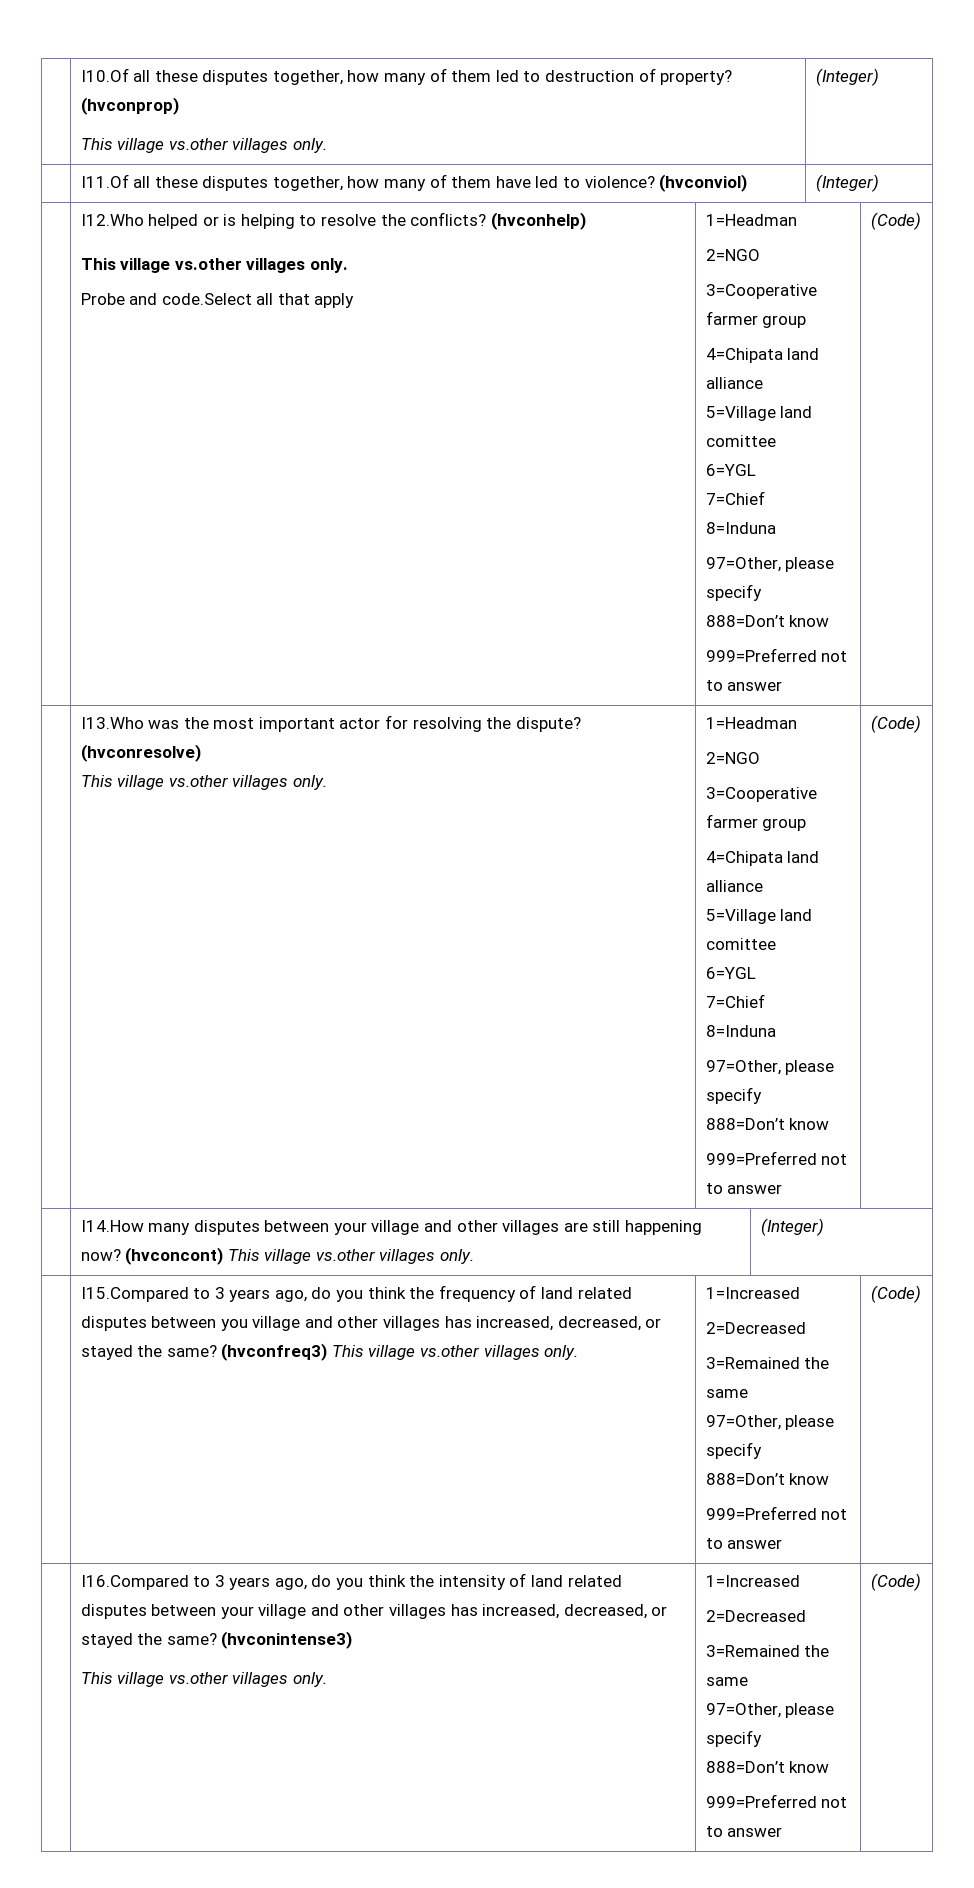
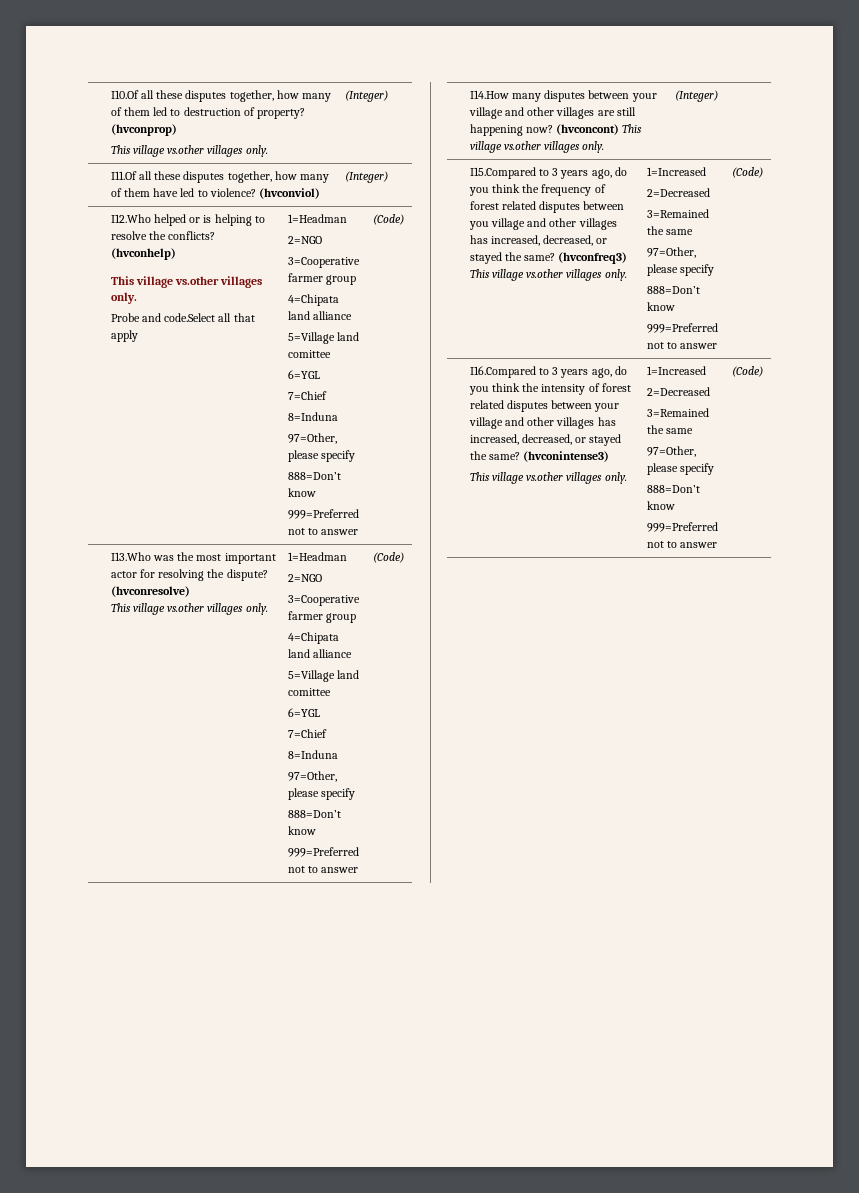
- I15.Compared to 3 years ago, do you think the frequency of land related disputes between you village and other villages has increased, decreased, or stayed the same?
+ I15.Compared to 3 years ago, do you think the frequency of forest related disputes between you village and other villages has increased, decreased, or stayed the same?
- I16.Compared to 3 years ago, do you think the intensity of land related disputes between your village and other villages has increased, decreased, or stayed the same?
+ I16.Compared to 3 years ago, do you think the intensity of forest related disputes between your village and other villages has increased, decreased, or stayed the same?

